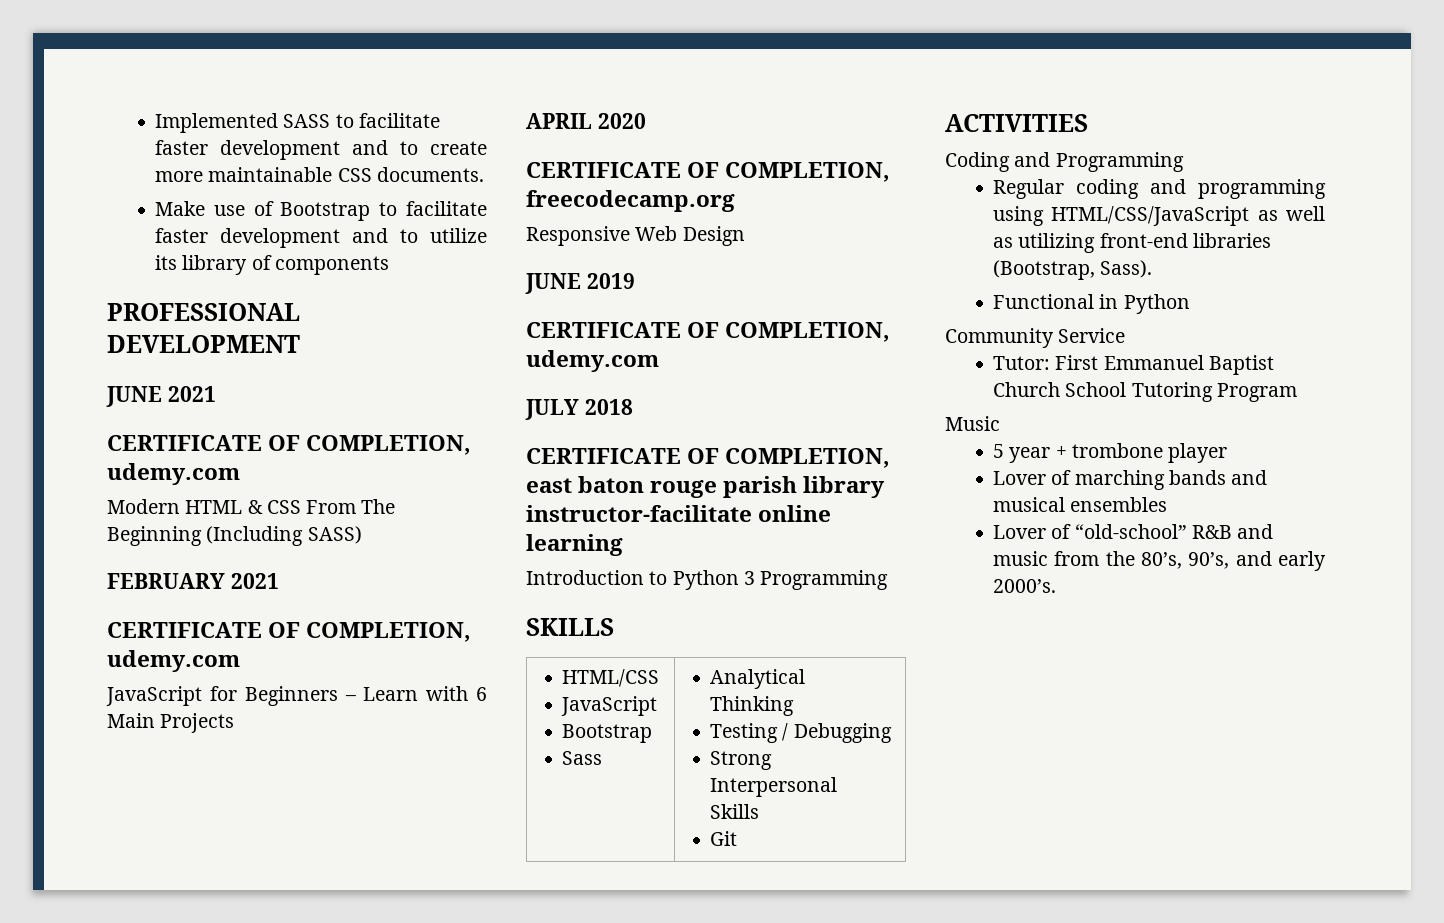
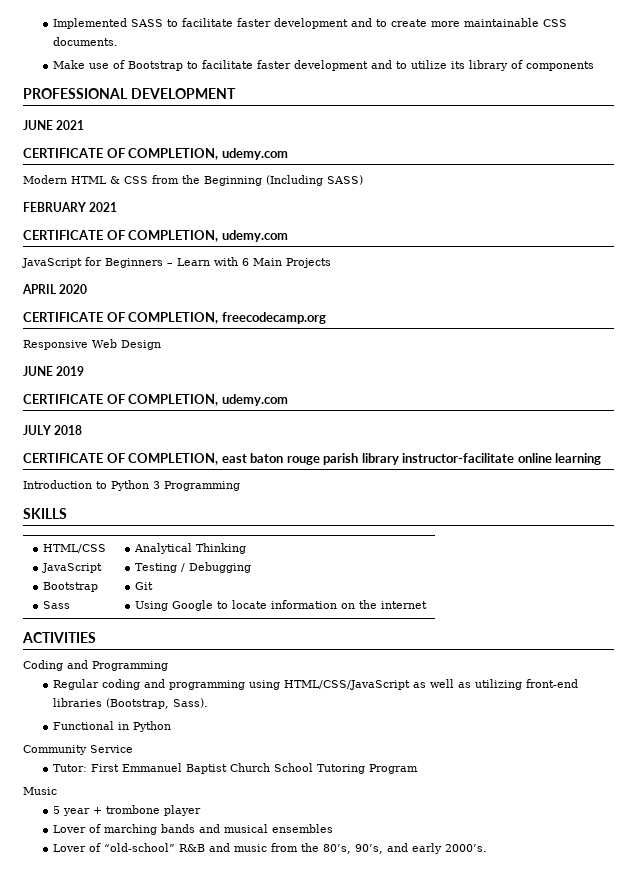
- Modern HTML & CSS From The Beginning (Including SASS)
+ Modern HTML & CSS from the Beginning (Including SASS)
  HTML/CSS
  JavaScript
  Bootstrap
  Sass | Analytical Thinking
  Testing / Debugging
- Strong Interpersonal Skills
  Git
+ Using Google to locate information on the internet

